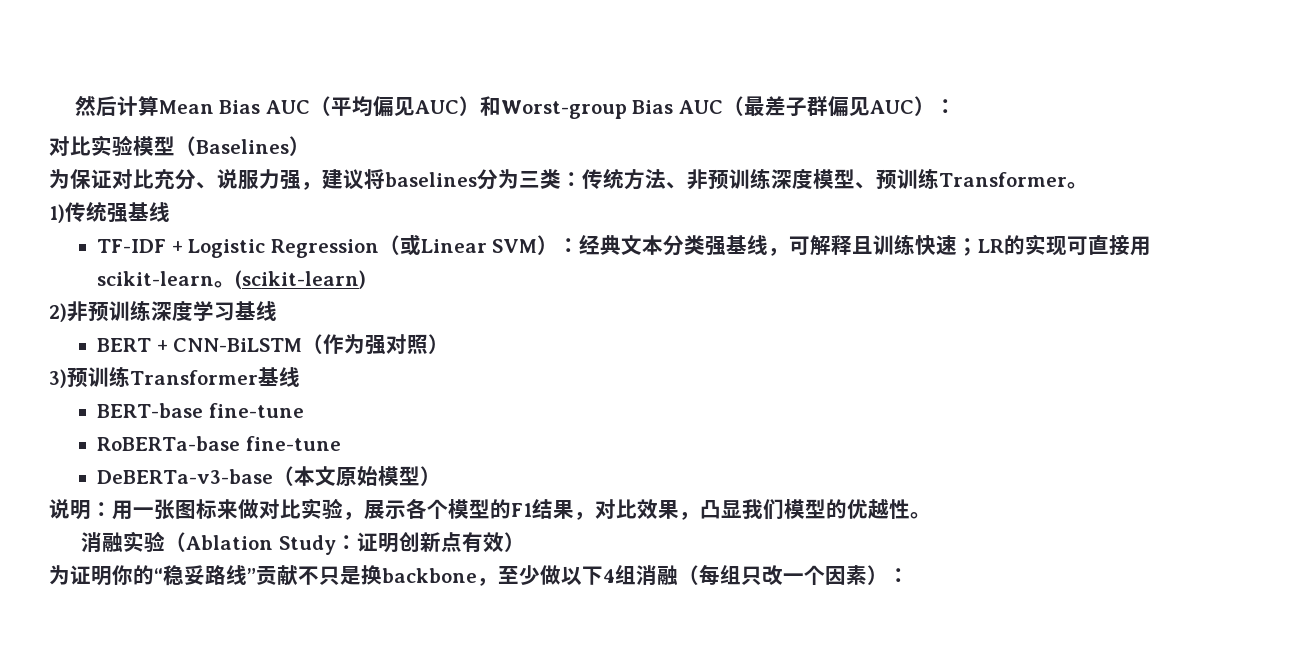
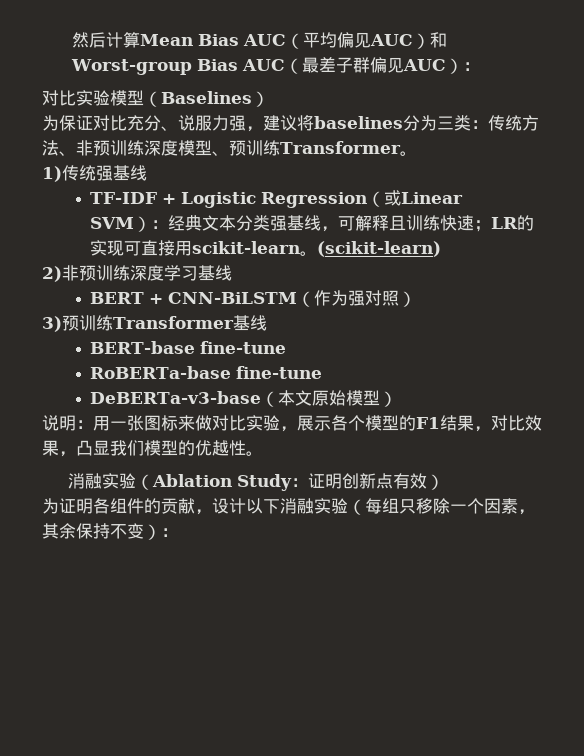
- 为证明你的“稳妥路线”贡献不只是换backbone，至少做以下4组消融（每组只改一个因素）：
+ 为证明各组件的贡献，设计以下消融实验（每组只移除一个因素，其余保持不变）：

